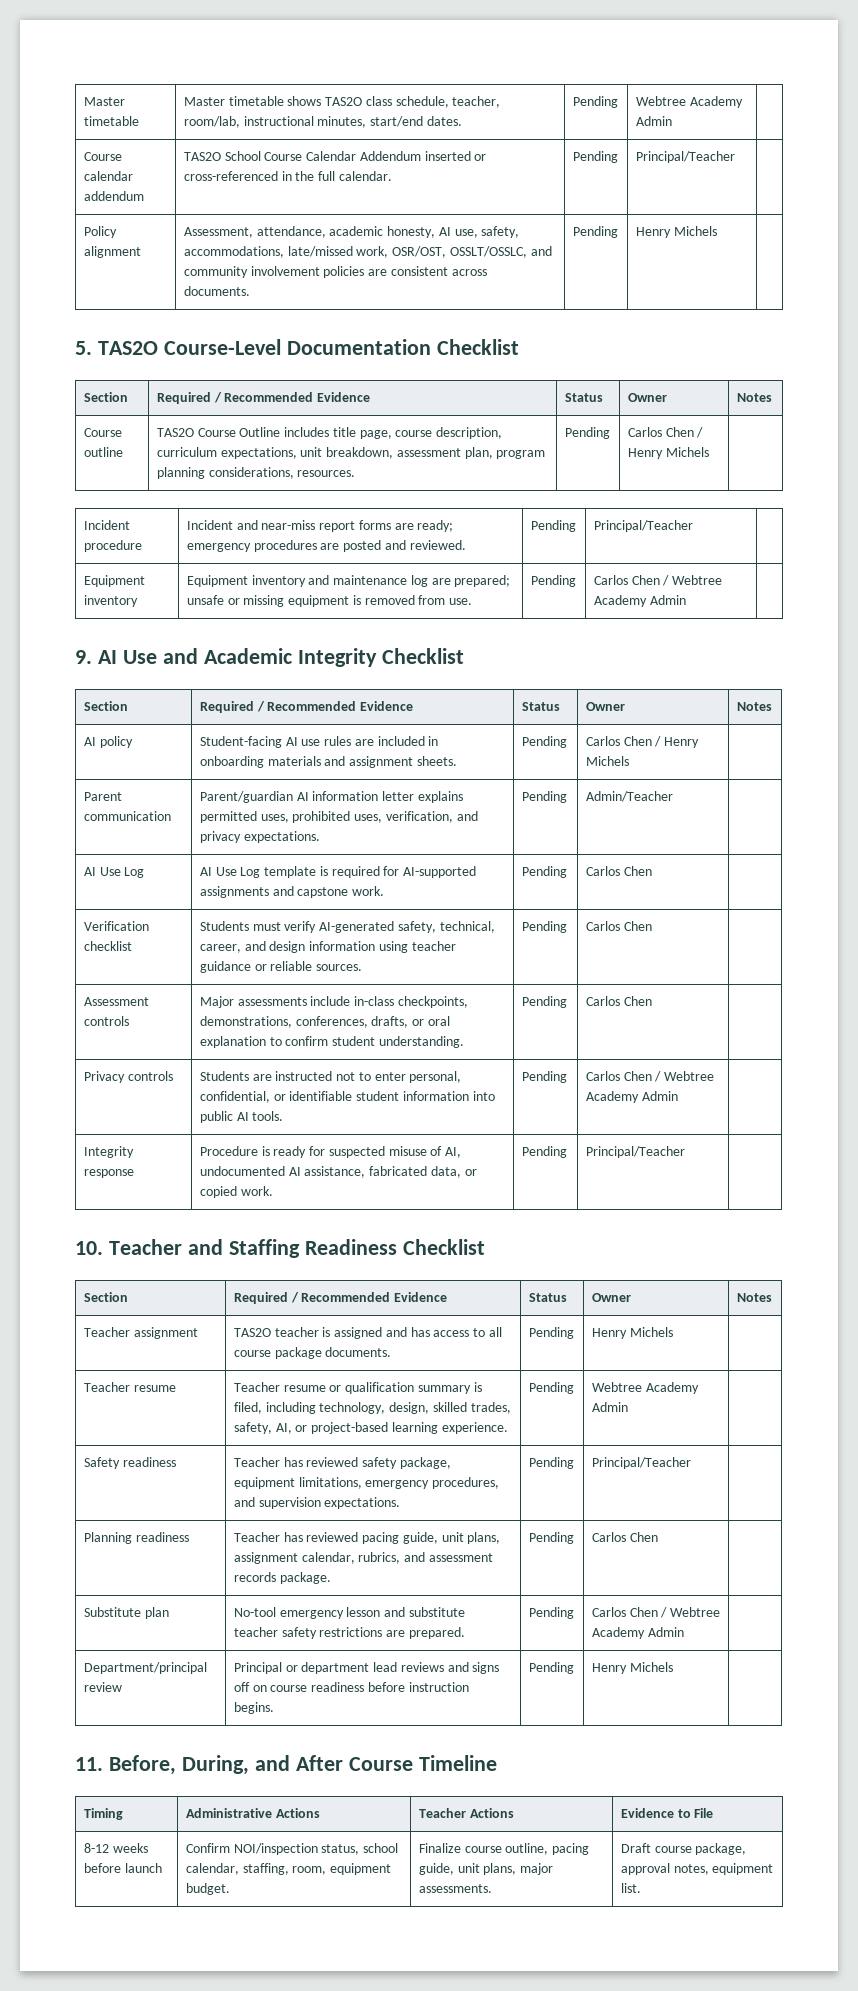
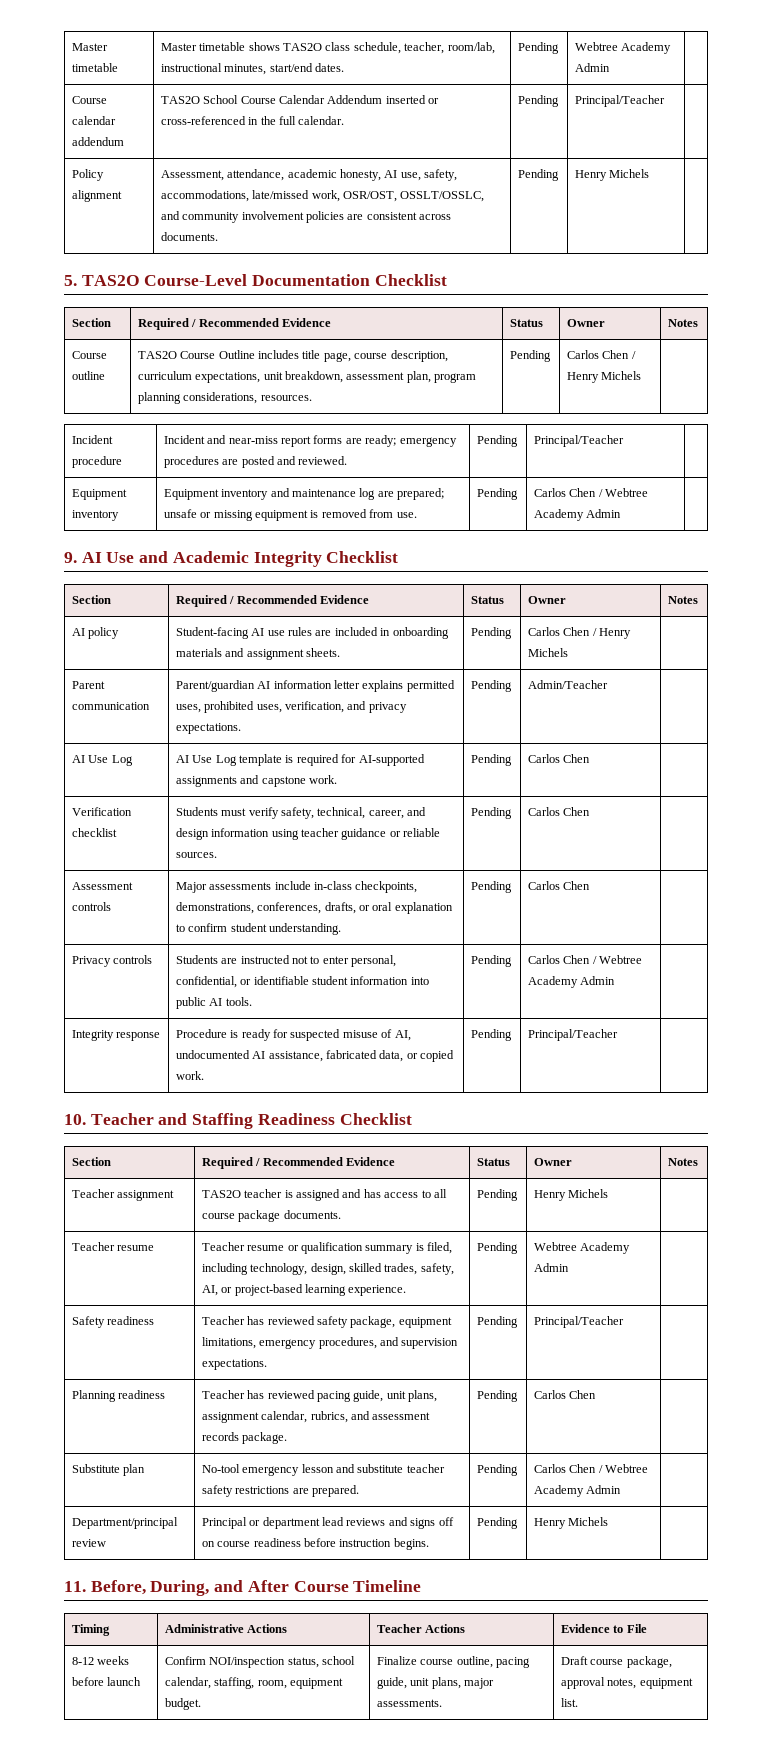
- Verification checklist | Students must verify AI-generated safety, technical, career, and design information using teacher guidance or reliable sources. | Pending | Carlos Chen |
+ Verification checklist | Students must verify safety, technical, career, and design information using teacher guidance or reliable sources. | Pending | Carlos Chen |

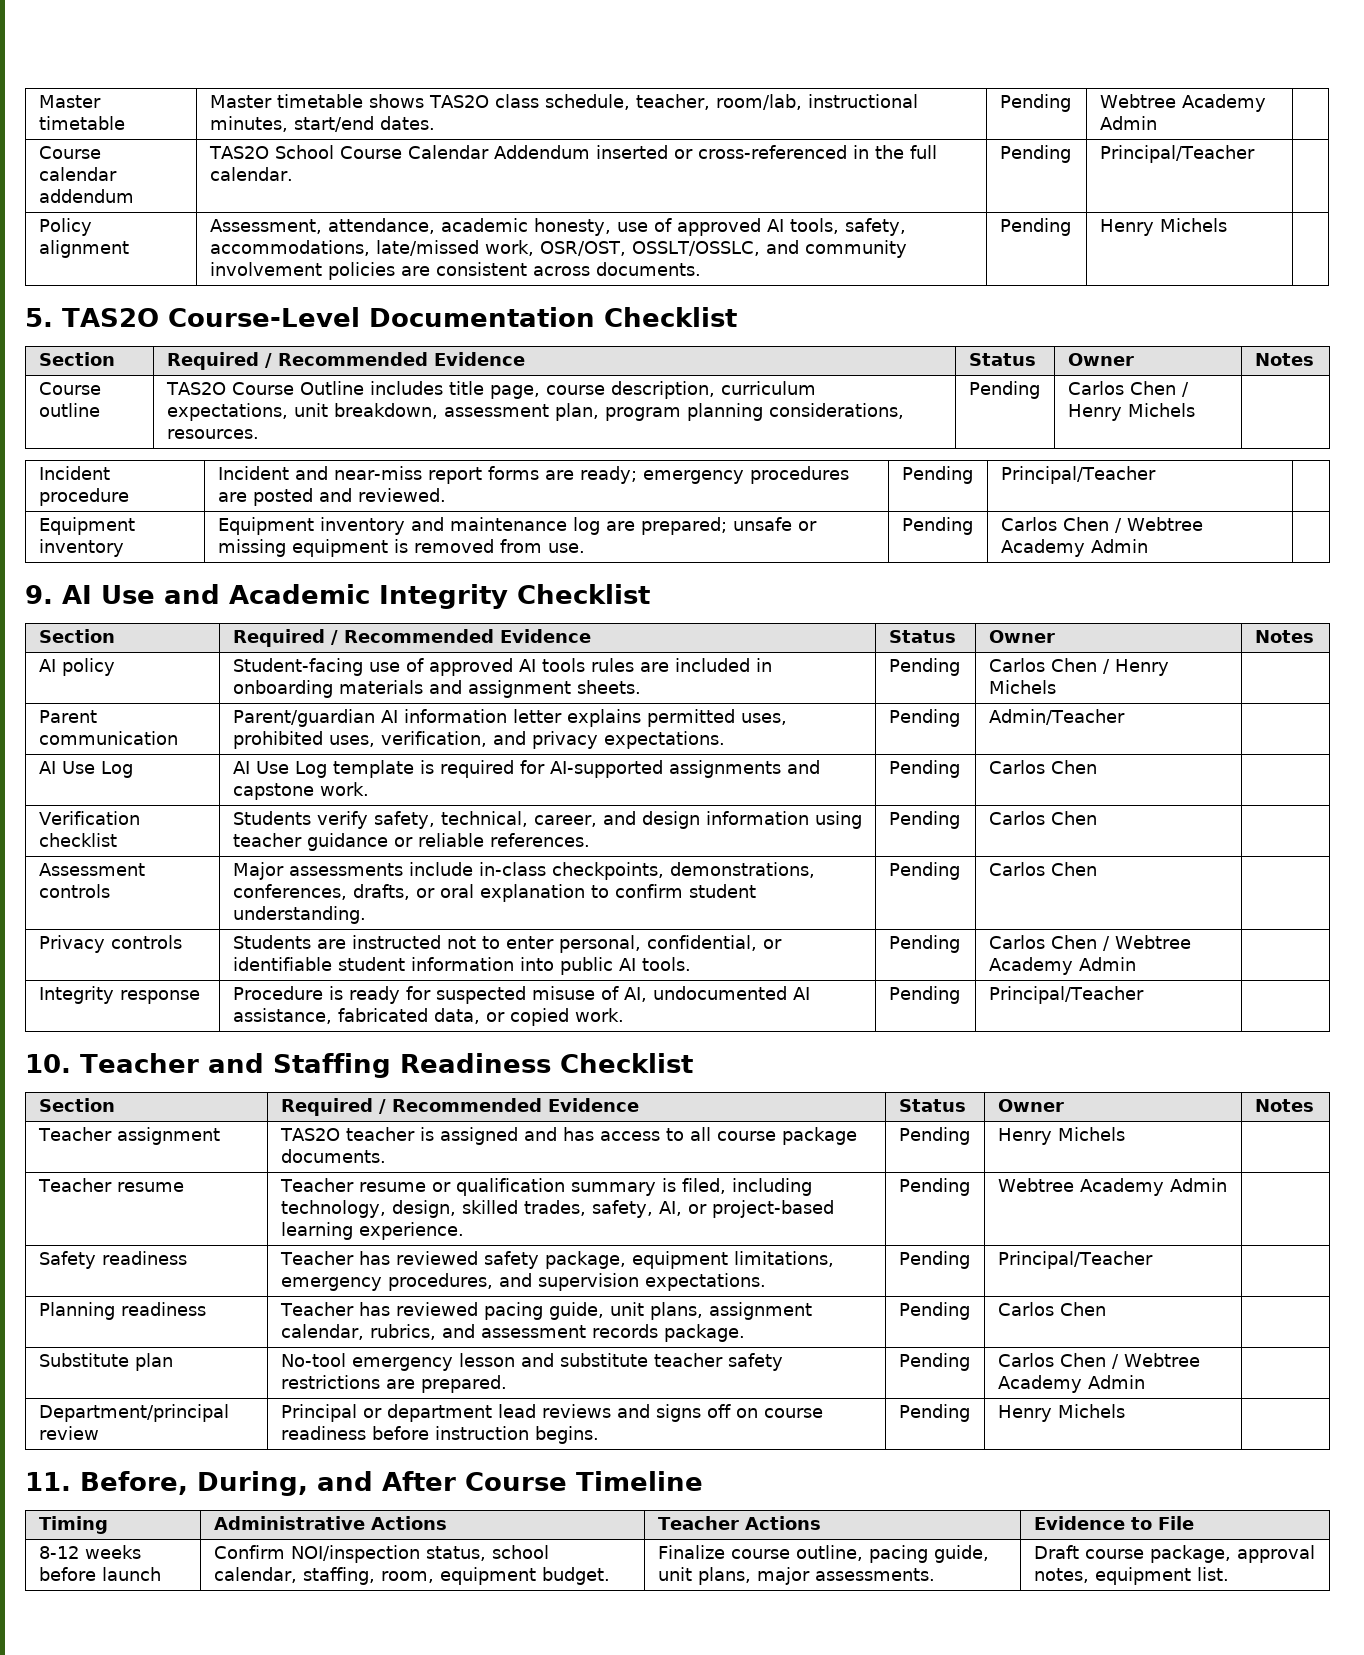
- Policy alignment | Assessment, attendance, academic honesty, AI use, safety, accommodations, late/missed work, OSR/OST, OSSLT/OSSLC, and community involvement policies are consistent across documents. | Pending | Henry Michels |
+ Policy alignment | Assessment, attendance, academic honesty, use of approved AI tools, safety, accommodations, late/missed work, OSR/OST, OSSLT/OSSLC, and community involvement policies are consistent across documents. | Pending | Henry Michels |
- AI policy | Student-facing AI use rules are included in onboarding materials and assignment sheets. | Pending | Carlos Chen / Henry Michels |
+ AI policy | Student-facing use of approved AI tools rules are included in onboarding materials and assignment sheets. | Pending | Carlos Chen / Henry Michels |
- Verification checklist | Students must verify safety, technical, career, and design information using teacher guidance or reliable sources. | Pending | Carlos Chen |
+ Verification checklist | Students verify safety, technical, career, and design information using teacher guidance or reliable references. | Pending | Carlos Chen |

